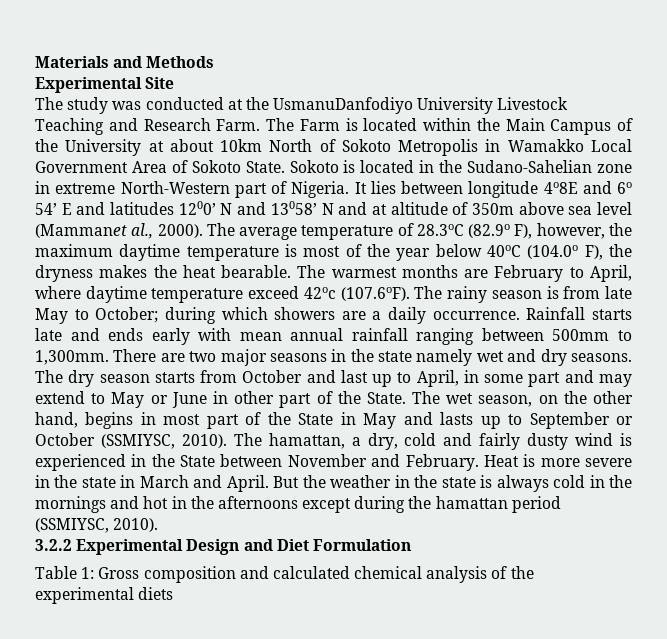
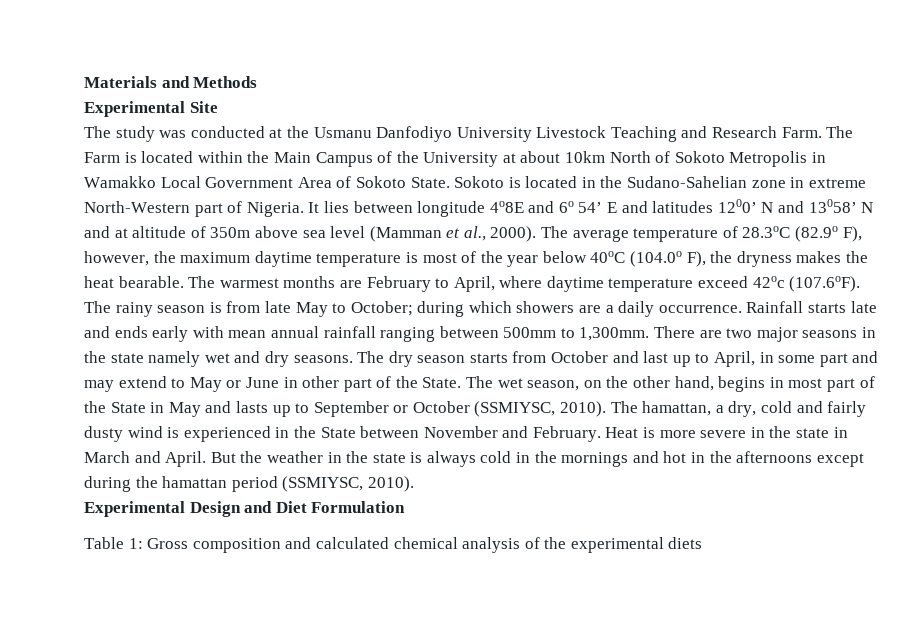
- The study was conducted at the UsmanuDanfodiyo University Livestock Teaching and Research Farm.
+ The study was conducted at the Usmanu Danfodiyo University Livestock Teaching and Research Farm.
- It lies between longitude 4o8E and 6o 54’ E and latitudes 1200’ N and 13058’ N and at altitude of 350m above sea level (Mammanet al., 2000).
+ It lies between longitude 4o8E and 6o 54’ E and latitudes 1200’ N and 13058’ N and at altitude of 350m above sea level (Mamman et al., 2000).
- 3.2.2 Experimental Design and Diet Formulation
+ Experimental Design and Diet Formulation

